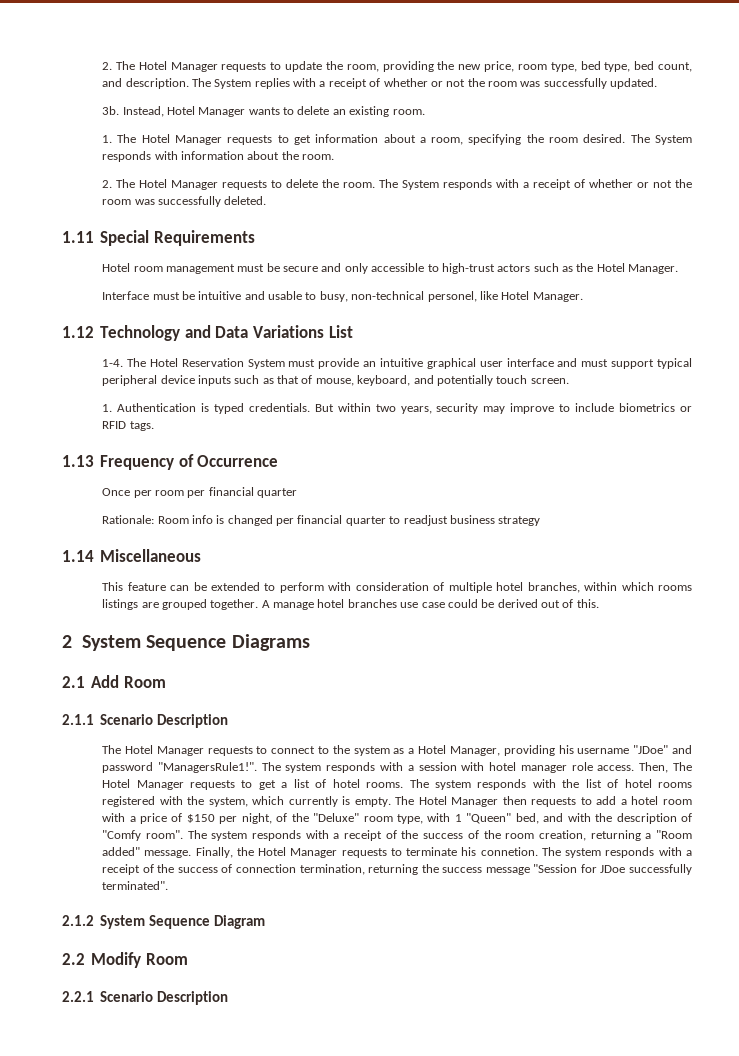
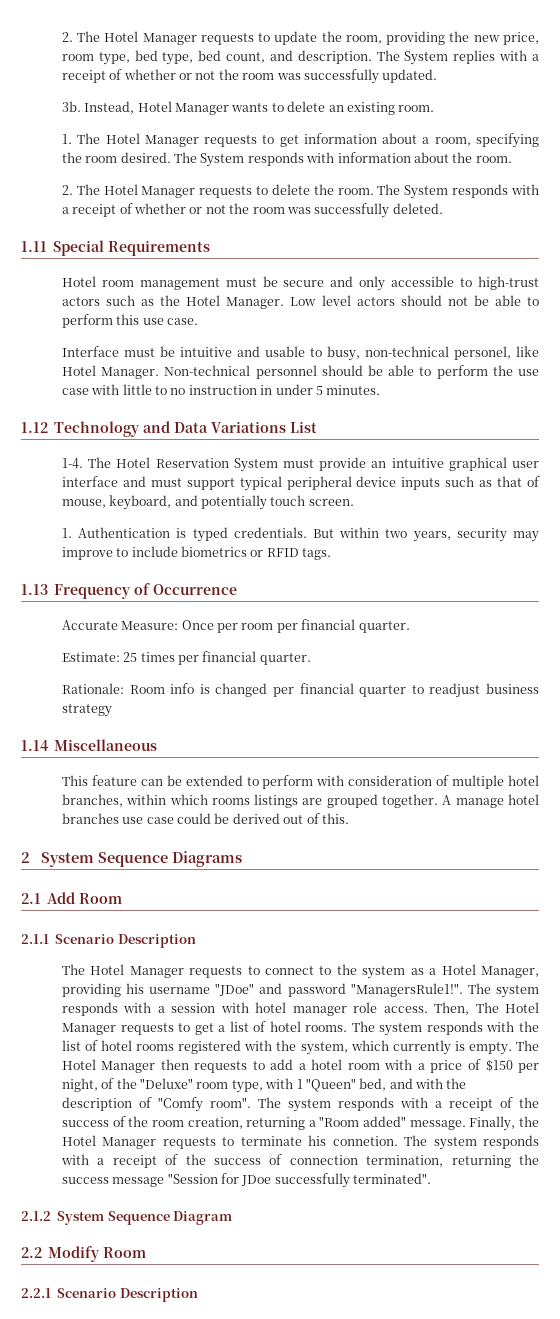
+ Low level actors should not be able to perform this use case.
+ Non-technical personnel should be able to perform the use case with little to no instruction in under 5 minutes.
- Once per room per financial quarter
+ Accurate Measure: Once per room per financial quarter.
+ Estimate: 25 times per financial quarter.

